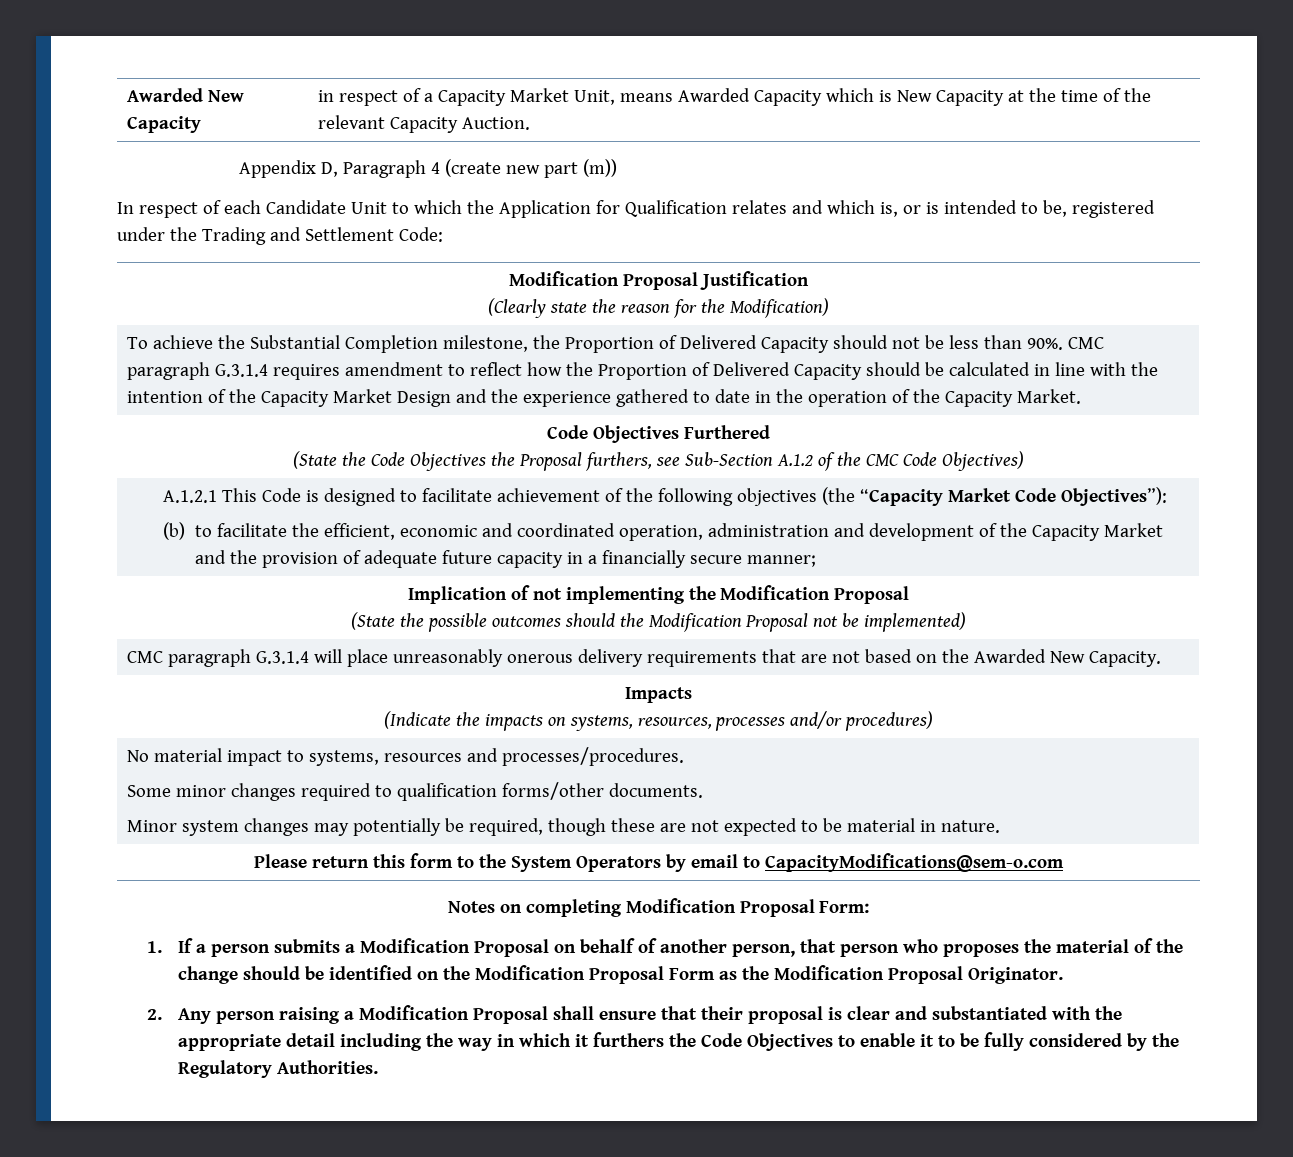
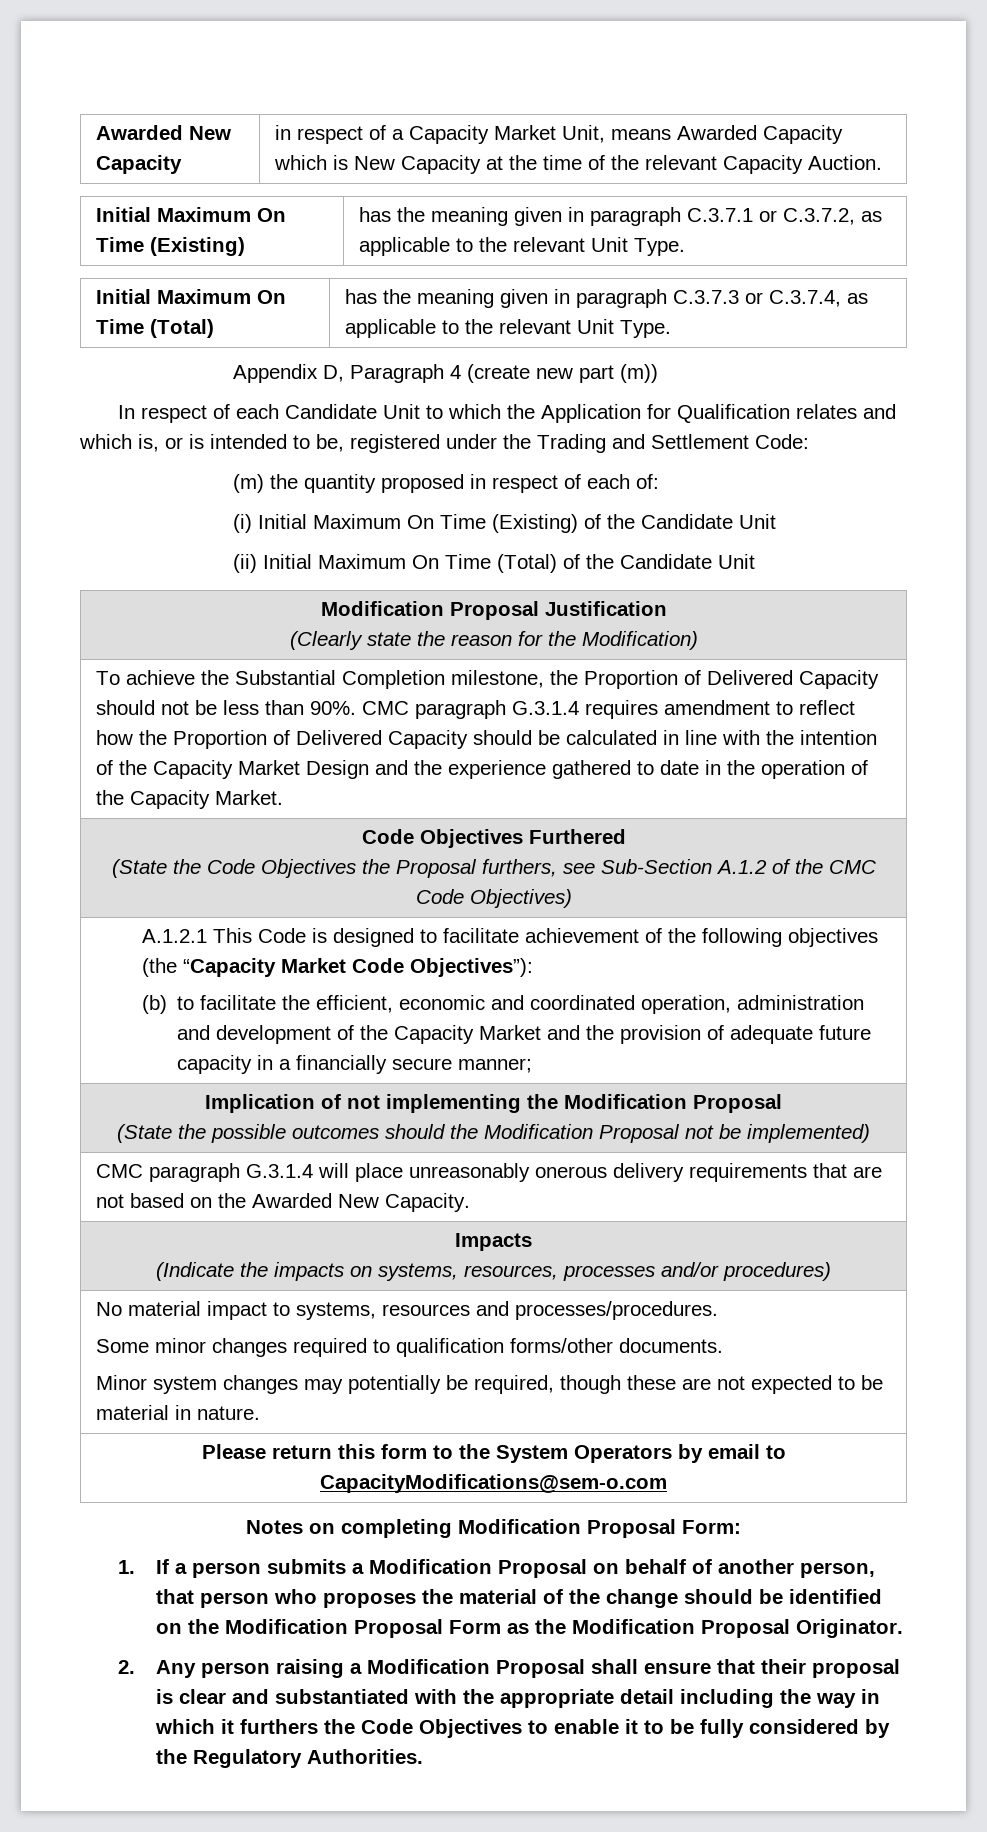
+ Initial Maximum On Time (Existing) | has the meaning given in paragraph C.3.7.1 or C.3.7.2, as applicable to the relevant Unit Type.
+ Initial Maximum On Time (Total) | has the meaning given in paragraph C.3.7.3 or C.3.7.4, as applicable to the relevant Unit Type.
+ (m) the quantity proposed in respect of each of:
+ (i) Initial Maximum On Time (Existing) of the Candidate Unit
+ (ii) Initial Maximum On Time (Total) of the Candidate Unit

